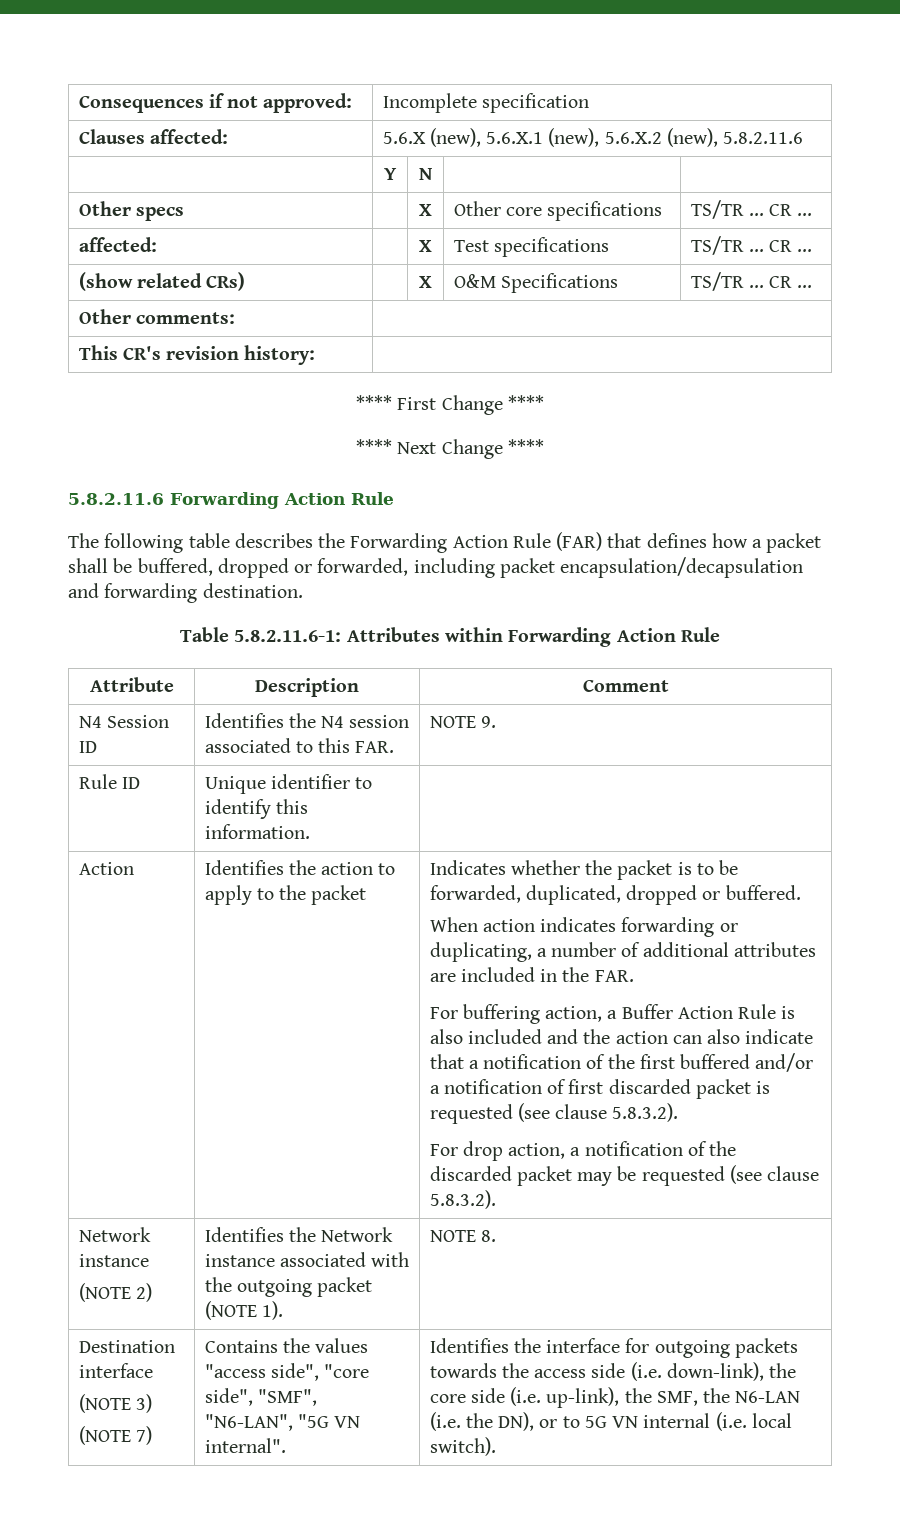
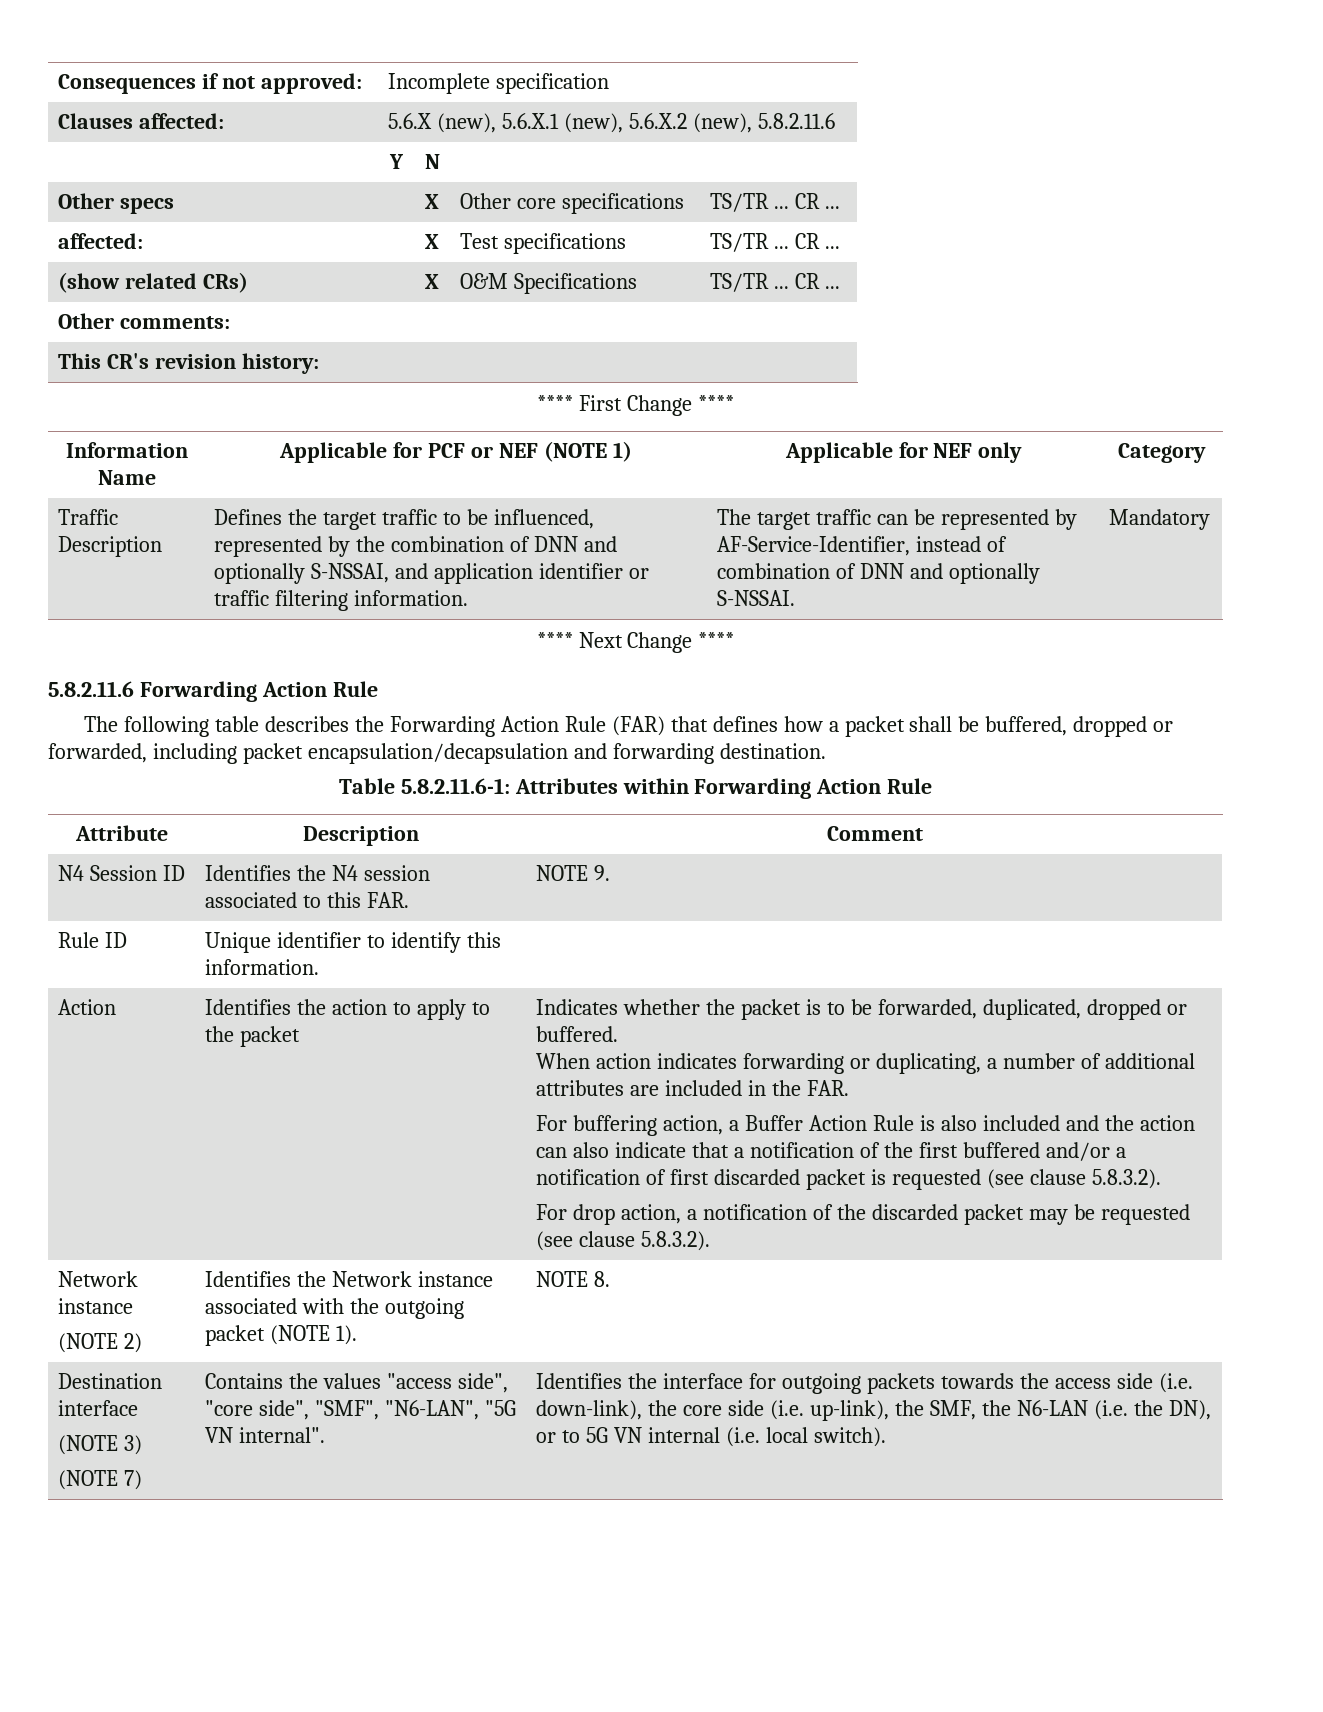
+ Information Name | Applicable for PCF or NEF (NOTE 1) | Applicable for NEF only | Category
+ Traffic Description | Defines the target traffic to be influenced, represented by the combination of DNN and optionally S-NSSAI, and application identifier or traffic filtering information. | The target traffic can be represented by AF-Service-Identifier, instead of combination of DNN and optionally S-NSSAI. | Mandatory

